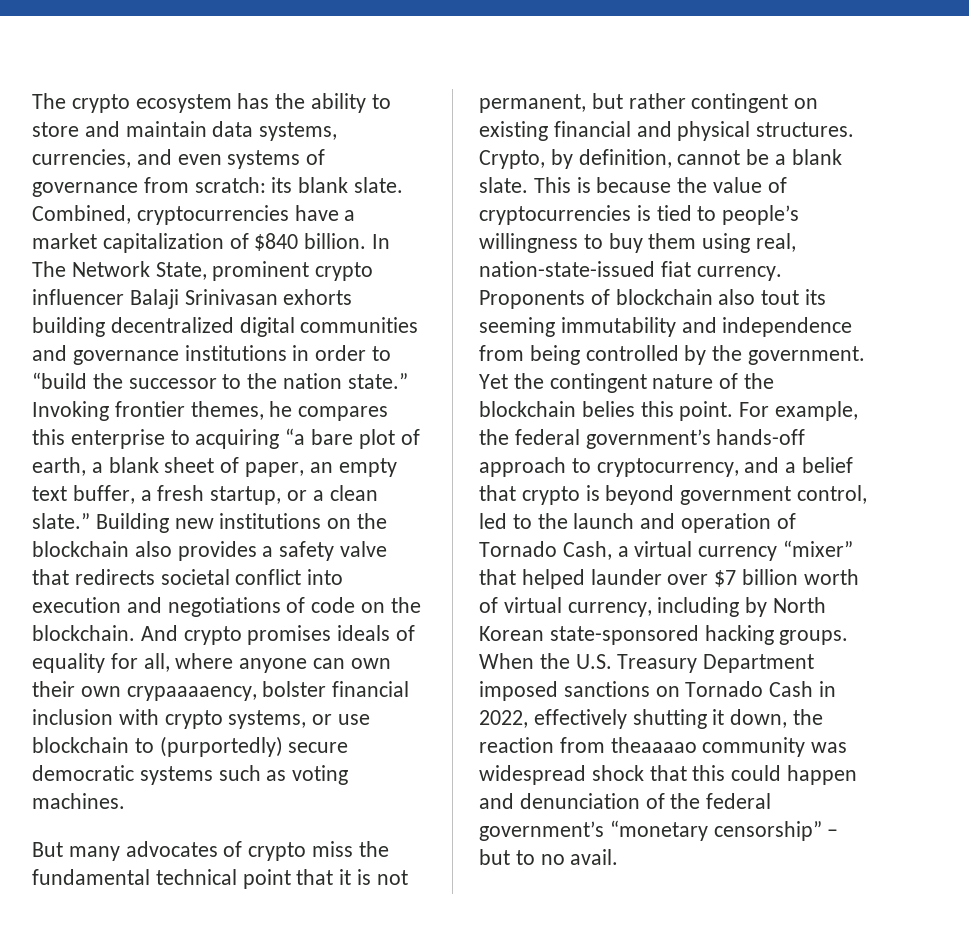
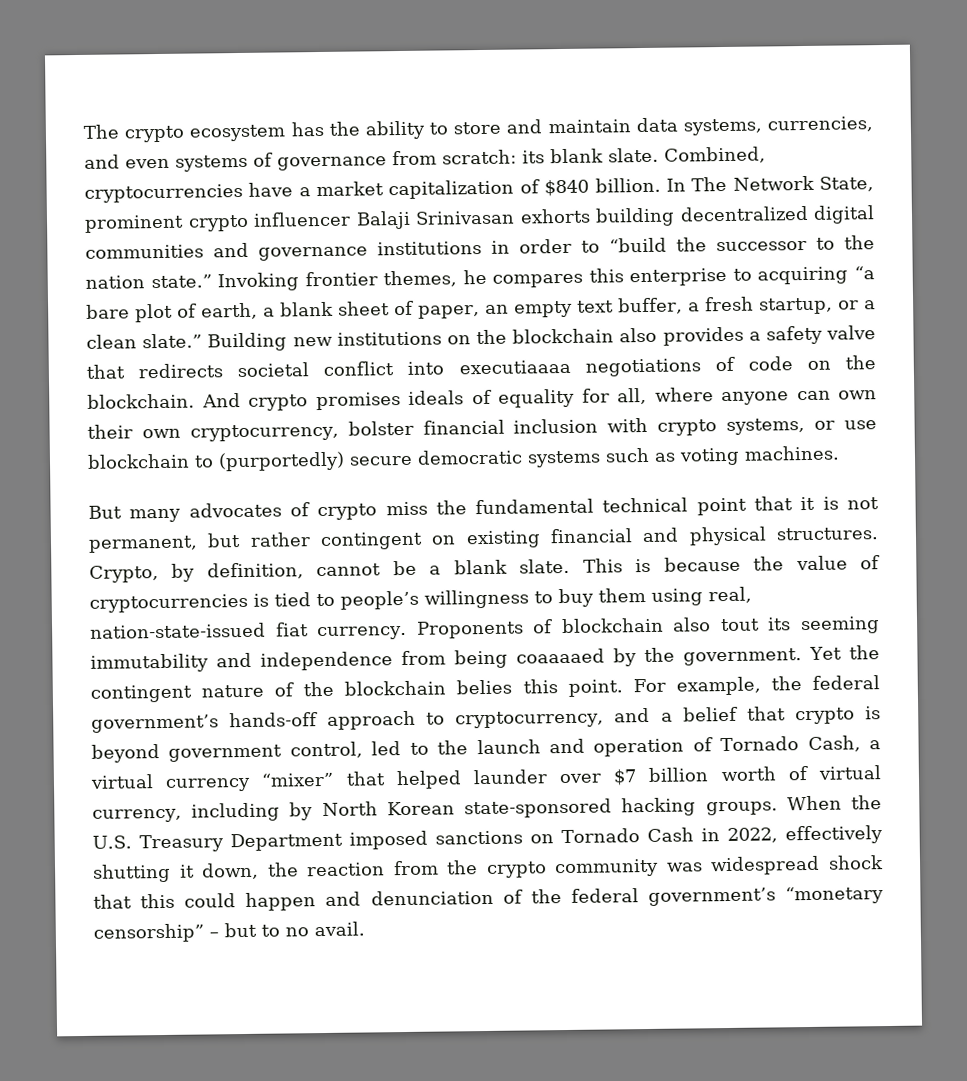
- Building new institutions on the blockchain also provides a safety valve that redirects societal conflict into execution and negotiations of code on the blockchain.
+ Building new institutions on the blockchain also provides a safety valve that redirects societal conflict into executiaaaa negotiations of code on the blockchain.
- And crypto promises ideals of equality for all, where anyone can own their own crypaaaaency, bolster financial inclusion with crypto systems, or use blockchain to (purportedly) secure democratic systems such as voting machines.
+ And crypto promises ideals of equality for all, where anyone can own their own cryptocurrency, bolster financial inclusion with crypto systems, or use blockchain to (purportedly) secure democratic systems such as voting machines.
- Proponents of blockchain also tout its seeming immutability and independence from being controlled by the government.
+ Proponents of blockchain also tout its seeming immutability and independence from being coaaaaed by the government.
- When the U.S. Treasury Department imposed sanctions on Tornado Cash in 2022, effectively shutting it down, the reaction from theaaaao community was widespread shock that this could happen and denunciation of the federal government’s “monetary censorship” – but to no avail.
+ When the U.S. Treasury Department imposed sanctions on Tornado Cash in 2022, effectively shutting it down, the reaction from the crypto community was widespread shock that this could happen and denunciation of the federal government’s “monetary censorship” – but to no avail.

